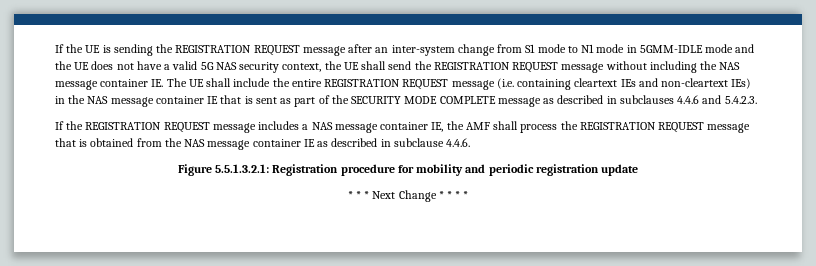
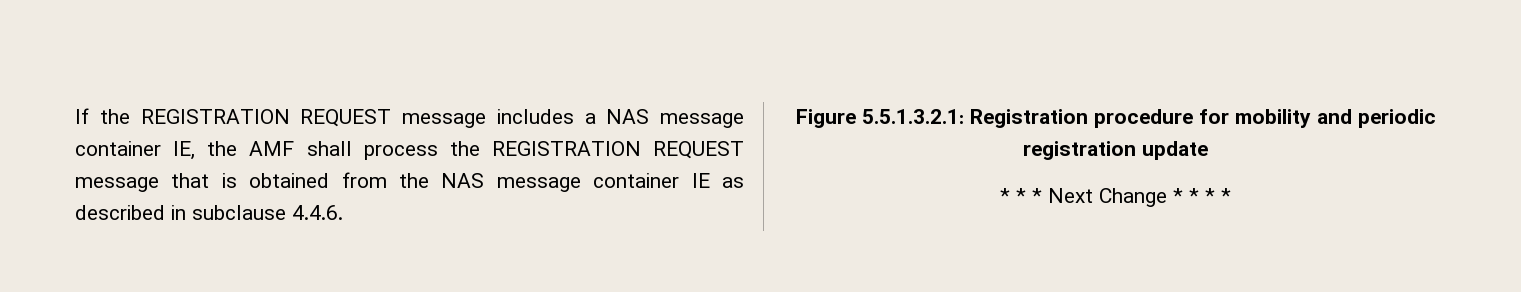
- If the UE is sending the REGISTRATION REQUEST message after an inter-system change from S1 mode to N1 mode in 5GMM-IDLE mode and the UE does not have a valid 5G NAS security context, the UE shall send the REGISTRATION REQUEST message without including the NAS message container IE. The UE shall include the entire REGISTRATION REQUEST message (i.e. containing cleartext IEs and non-cleartext IEs) in the NAS message container IE that is sent as part of the SECURITY MODE COMPLETE message as described in subclauses 4.4.6 and 5.4.2.3.

